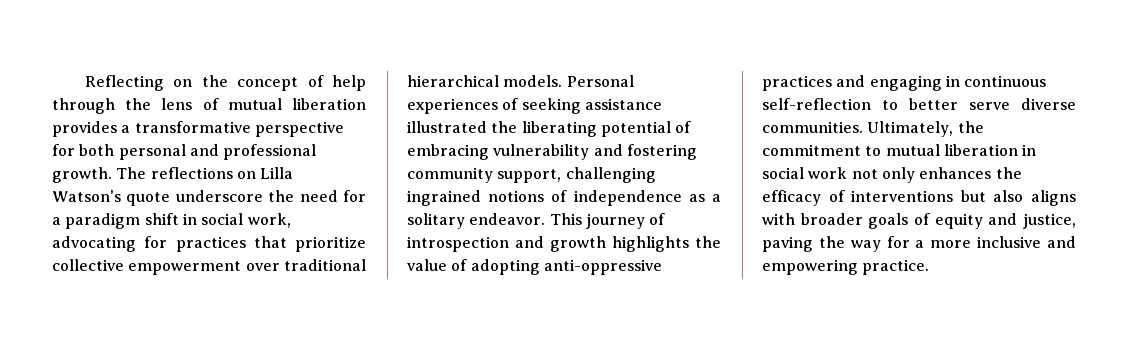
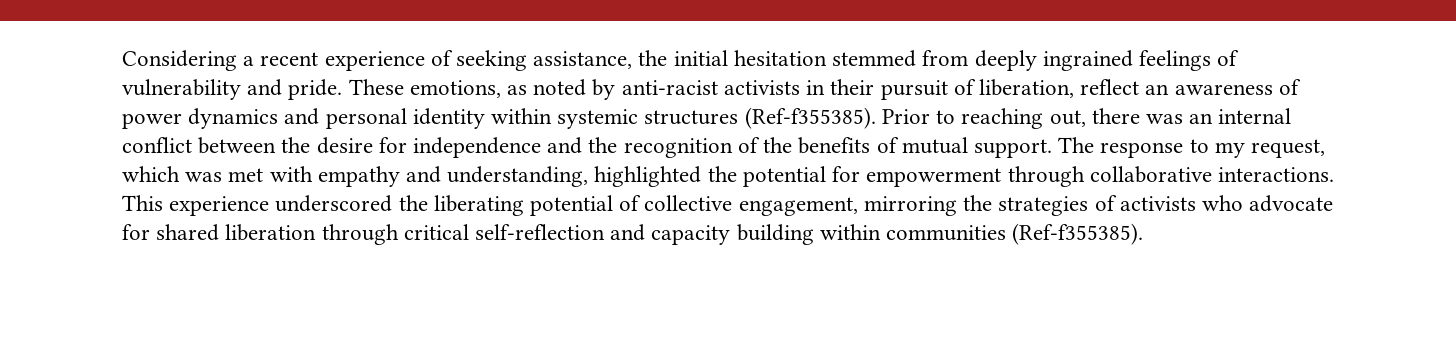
- Reflecting on the concept of help through the lens of mutual liberation provides a transformative perspective for both personal and professional growth. The reflections on Lilla Watson's quote underscore the need for a paradigm shift in social work, advocating for practices that prioritize collective empowerment over traditional hierarchical models. Personal experiences of seeking assistance illustrated the liberating potential of embracing vulnerability and fostering community support, challenging ingrained notions of independence as a solitary endeavor. This journey of introspection and growth highlights the value of adopting anti-oppressive practices and engaging in continuous self-reflection to better serve diverse communities. Ultimately, the commitment to mutual liberation in social work not only enhances the efficacy of interventions but also aligns with broader goals of equity and justice, paving the way for a more inclusive and empowering practice.
+ Considering a recent experience of seeking assistance, the initial hesitation stemmed from deeply ingrained feelings of vulnerability and pride. These emotions, as noted by anti-racist activists in their pursuit of liberation, reflect an awareness of power dynamics and personal identity within systemic structures (Ref-f355385). Prior to reaching out, there was an internal conflict between the desire for independence and the recognition of the benefits of mutual support. The response to my request, which was met with empathy and understanding, highlighted the potential for empowerment through collaborative interactions. This experience underscored the liberating potential of collective engagement, mirroring the strategies of activists who advocate for shared liberation through critical self-reflection and capacity building within communities (Ref-f355385).

